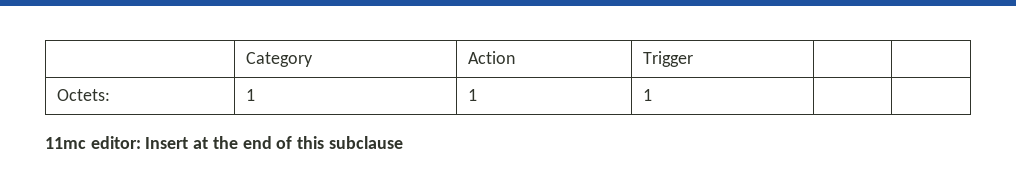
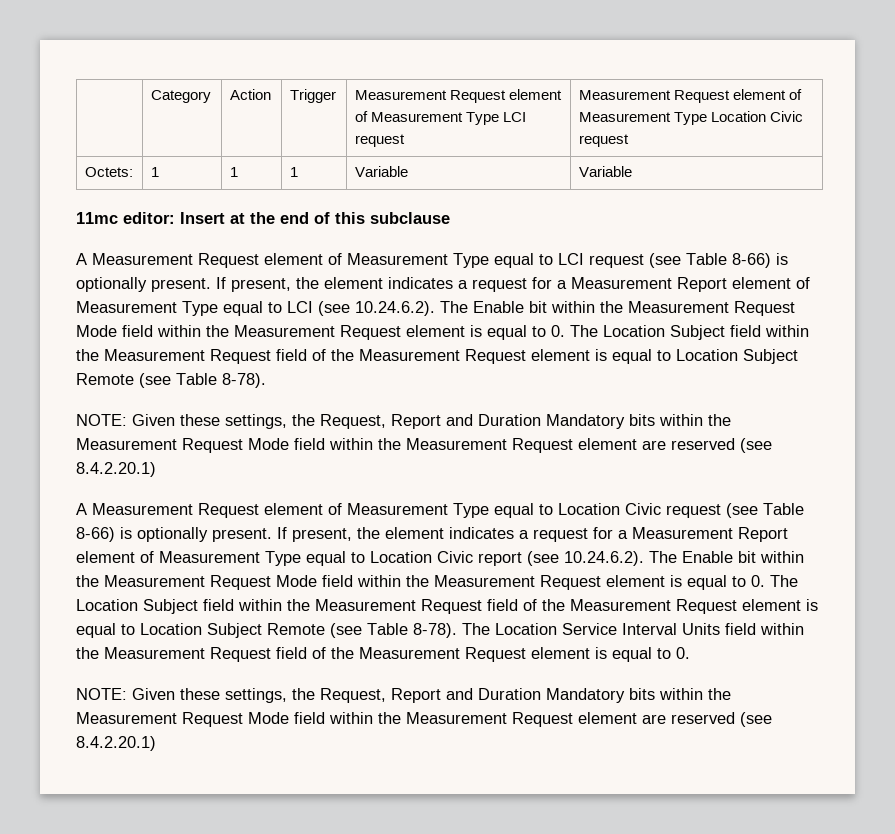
- | Category | Action | Trigger | |
+ | Category | Action | Trigger | Measurement Request element of Measurement Type LCI request | Measurement Request element of Measurement Type Location Civic request
- Octets: | 1 | 1 | 1 | |
+ Octets: | 1 | 1 | 1 | Variable | Variable
+ A Measurement Request element of Measurement Type equal to LCI request (see Table 8-66) is optionally present. If present, the element indicates a request for a Measurement Report element of Measurement Type equal to LCI (see 10.24.6.2). The Enable bit within the Measurement Request Mode field within the Measurement Request element is equal to 0. The Location Subject field within the Measurement Request field of the Measurement Request element is equal to Location Subject Remote (see Table 8-78).
+ NOTE: Given these settings, the Request, Report and Duration Mandatory bits within the Measurement Request Mode field within the Measurement Request element are reserved (see 8.4.2.20.1)
+ A Measurement Request element of Measurement Type equal to Location Civic request (see Table 8-66) is optionally present. If present, the element indicates a request for a Measurement Report element of Measurement Type equal to Location Civic report (see 10.24.6.2). The Enable bit within the Measurement Request Mode field within the Measurement Request element is equal to 0. The Location Subject field within the Measurement Request field of the Measurement Request element is equal to Location Subject Remote (see Table 8-78). The Location Service Interval Units field within the Measurement Request field of the Measurement Request element is equal to 0.
+ NOTE: Given these settings, the Request, Report and Duration Mandatory bits within the Measurement Request Mode field within the Measurement Request element are reserved (see 8.4.2.20.1)

